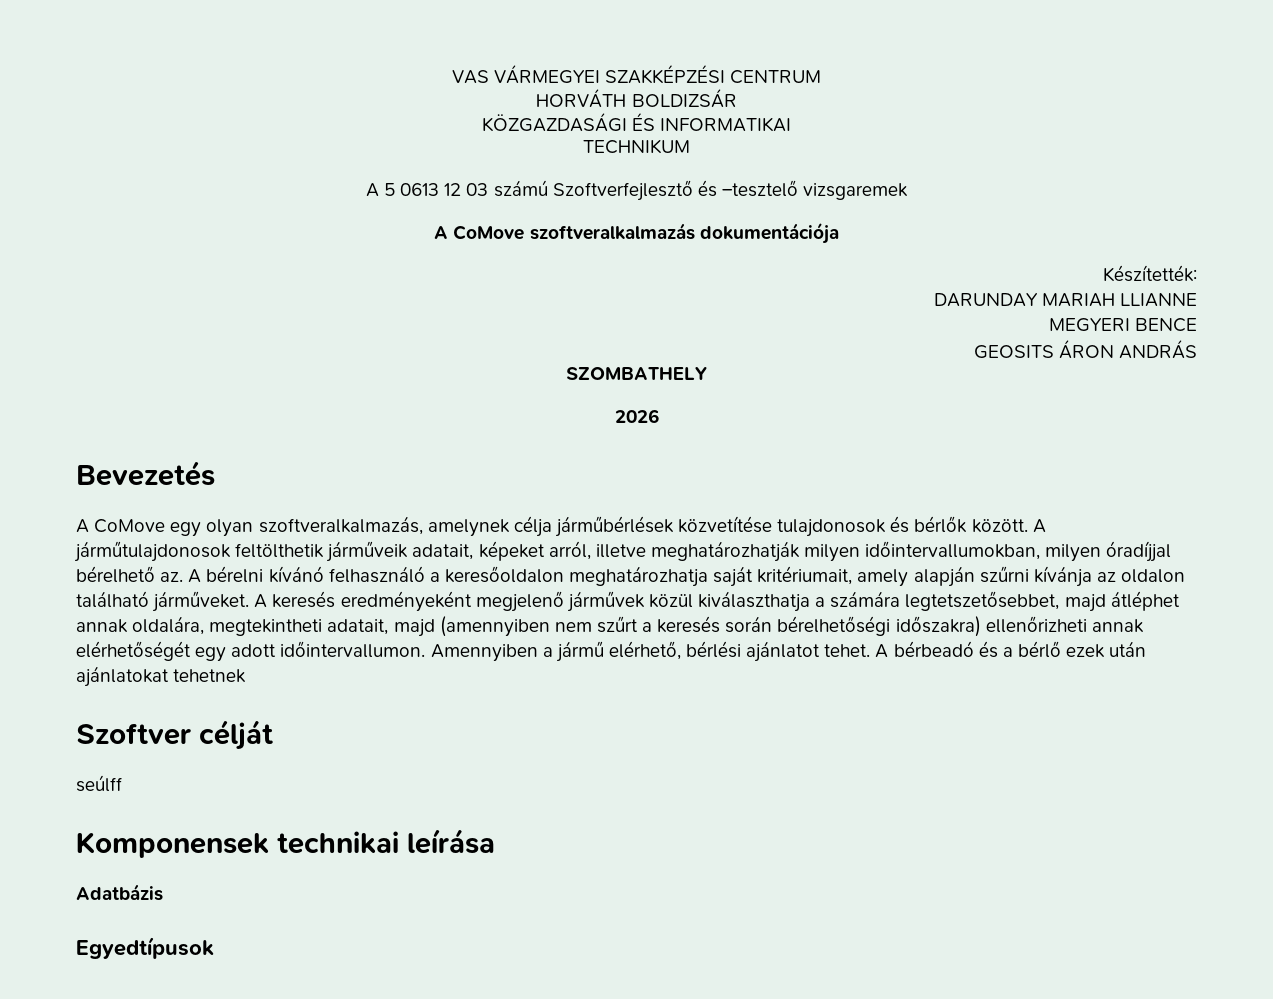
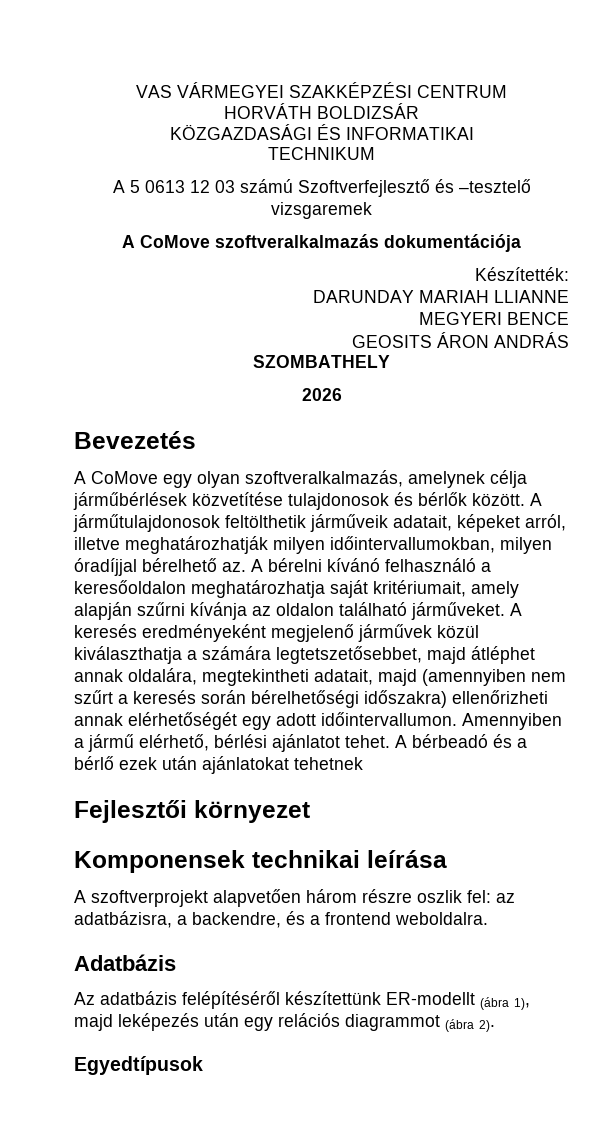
- Szoftver célját
- seúlff
+ Fejlesztői környezet
+ A szoftverprojekt alapvetően három részre oszlik fel: az adatbázisra, a backendre, és a frontend weboldalra.
  Adatbázis
+ Az adatbázis felépítéséről készítettünk ER-modellt (ábra 1), majd leképezés után egy relációs diagrammot (ábra 2).

